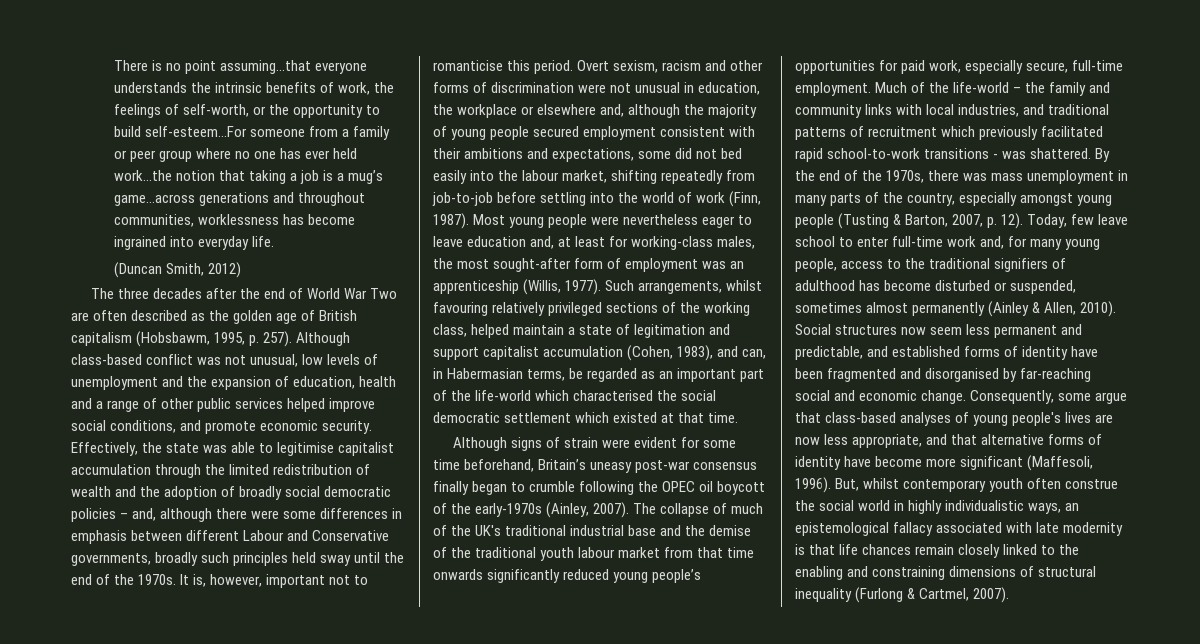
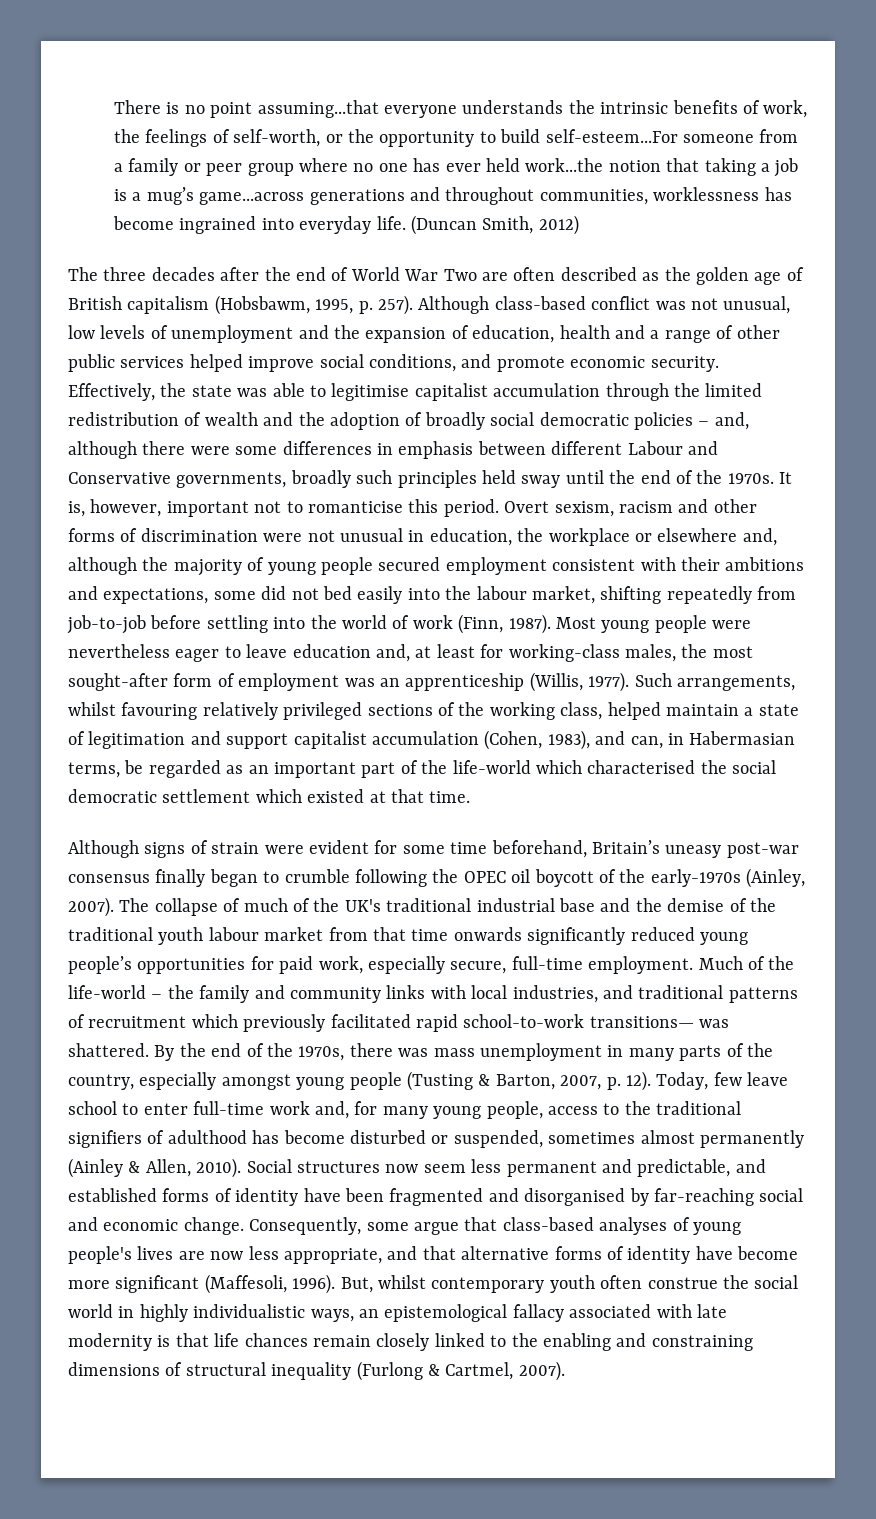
- There is no point assuming...that everyone understands the intrinsic benefits of work, the feelings of self-worth, or the opportunity to build self-esteem...For someone from a family or peer group where no one has ever held work...the notion that taking a job is a mug’s game...across generations and throughout communities, worklessness has become ingrained into everyday life.
- (Duncan Smith, 2012)
+ There is no point assuming...that everyone understands the intrinsic benefits of work, the feelings of self-worth, or the opportunity to build self-esteem...For someone from a family or peer group where no one has ever held work...the notion that taking a job is a mug’s game...across generations and throughout communities, worklessness has become ingrained into everyday life. (Duncan Smith, 2012)
- Much of the life-world – the family and community links with local industries, and traditional patterns of recruitment which previously facilitated rapid school-to-work transitions - was shattered.
+ Much of the life-world – the family and community links with local industries, and traditional patterns of recruitment which previously facilitated rapid school-to-work transitions— was shattered.

